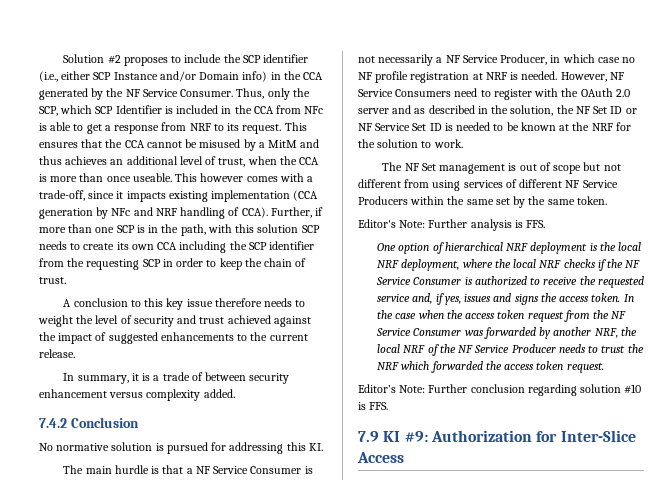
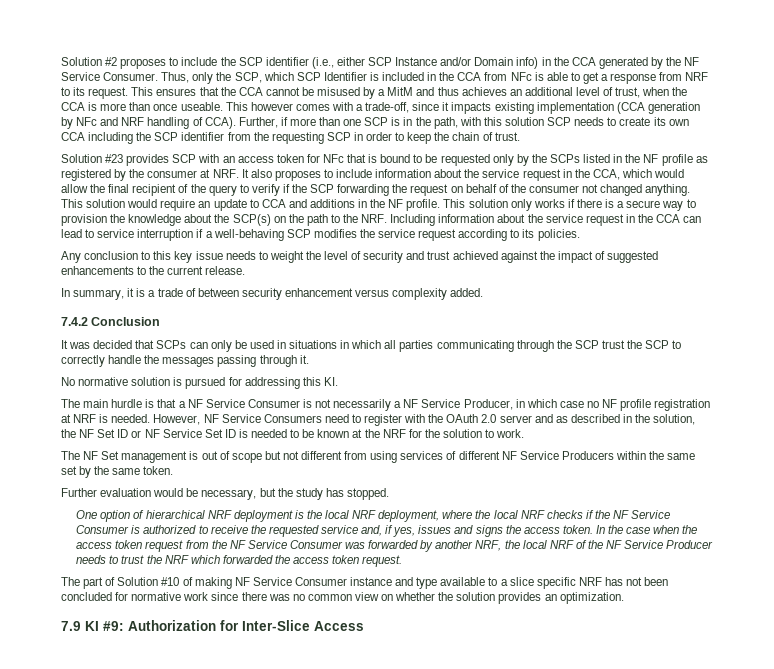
- A conclusion to this key issue therefore needs to weight the level of security and trust achieved against the impact of suggested enhancements to the current release.
+ Solution #23 provides SCP with an access token for NFc that is bound to be requested only by the SCPs listed in the NF profile as registered by the consumer at NRF. It also proposes to include information about the service request in the CCA, which would allow the final recipient of the query to verify if the SCP forwarding the request on behalf of the consumer not changed anything. This solution would require an update to CCA and additions in the NF profile. This solution only works if there is a secure way to provision the knowledge about the SCP(s) on the path to the NRF. Including information about the service request in the CCA can lead to service interruption if a well-behaving SCP modifies the service request according to its policies.
+ Any conclusion to this key issue needs to weight the level of security and trust achieved against the impact of suggested enhancements to the current release.
+ It was decided that SCPs can only be used in situations in which all parties communicating through the SCP trust the SCP to correctly handle the messages passing through it.
- Editor's Note: Further analysis is FFS.
+ Further evaluation would be necessary, but the study has stopped.
- Editor’s Note: Further conclusion regarding solution #10 is FFS.
+ The part of Solution #10 of making NF Service Consumer instance and type available to a slice specific NRF has not been concluded for normative work since there was no common view on whether the solution provides an optimization.

